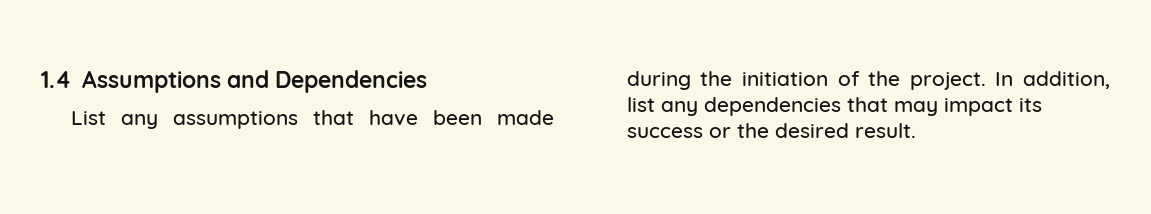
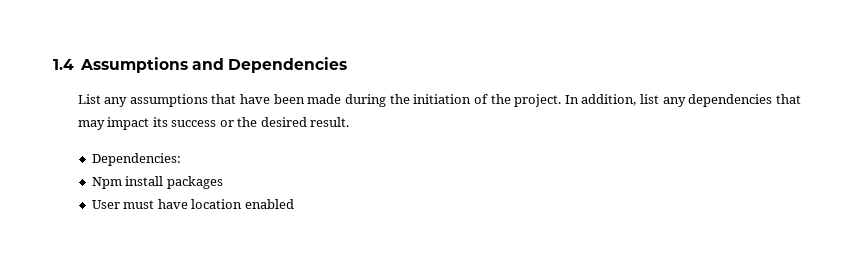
+ Dependencies:
+ Npm install packages
+ User must have location enabled

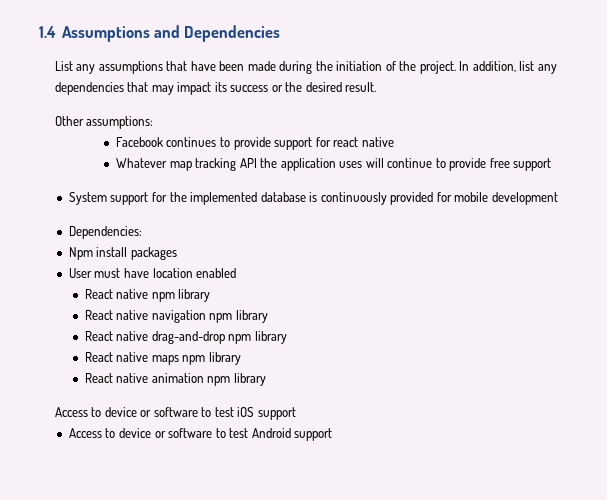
+ Other assumptions:
+ Facebook continues to provide support for react native
+ Whatever map tracking API the application uses will continue to provide free support
+ System support for the implemented database is continuously provided for mobile development
+ React native npm library
+ React native navigation npm library
+ React native drag-and-drop npm library
+ React native maps npm library
+ React native animation npm library
+ Access to device or software to test iOS support
+ Access to device or software to test Android support

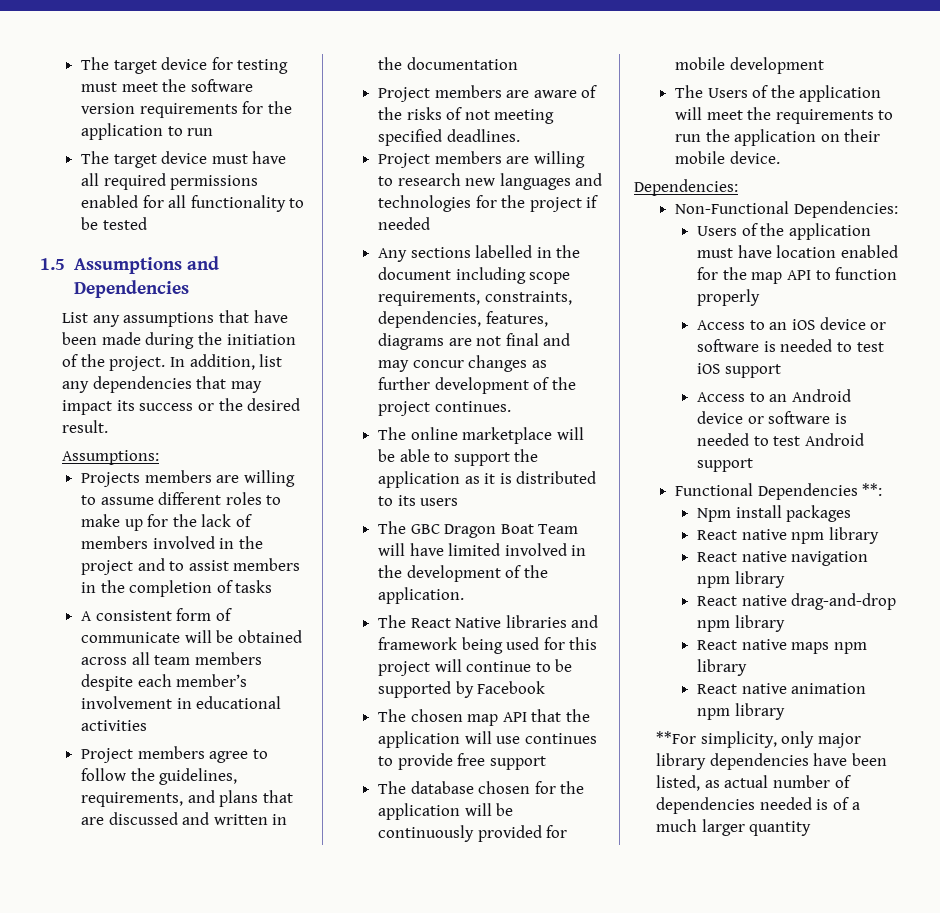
- 1.4 Assumptions and Dependencies
+ The target device for testing must meet the software version requirements for the application to run
+ The target device must have all required permissions enabled for all functionality to be tested
+ 1.5 Assumptions and Dependencies
- Other assumptions:
- Facebook continues to provide support for react native
- Whatever map tracking API the application uses will continue to provide free support
- System support for the implemented database is continuously provided for mobile development
+ Assumptions:
+ Projects members are willing to assume different roles to make up for the lack of members involved in the project and to assist members in the completion of tasks
+ A consistent form of communicate will be obtained across all team members despite each member’s involvement in educational activities
+ Project members agree to follow the guidelines, requirements, and plans that are discussed and written in the documentation
+ Project members are aware of the risks of not meeting specified deadlines.
+ Project members are willing to research new languages and technologies for the project if needed
+ Any sections labelled in the document including scope requirements, constraints, dependencies, features, diagrams are not final and may concur changes as further development of the project continues.
+ The online marketplace will be able to support the application as it is distributed to its users
+ The GBC Dragon Boat Team will have limited involved in the development of the application.
+ The React Native libraries and framework being used for this project will continue to be supported by Facebook
+ The chosen map API that the application will use continues to provide free support
+ The database chosen for the application will be continuously provided for mobile development
+ The Users of the application will meet the requirements to run the application on their mobile device.
  Dependencies:
+ Non-Functional Dependencies:
+ Users of the application must have location enabled for the map API to function properly
+ Access to an iOS device or software is needed to test iOS support
+ Access to an Android device or software is needed to test Android support
+ Functional Dependencies **:
  Npm install packages
- User must have location enabled
- Access to device or software to test iOS support
- Access to device or software to test Android support
+ **For simplicity, only major library dependencies have been listed, as actual number of dependencies needed is of a much larger quantity

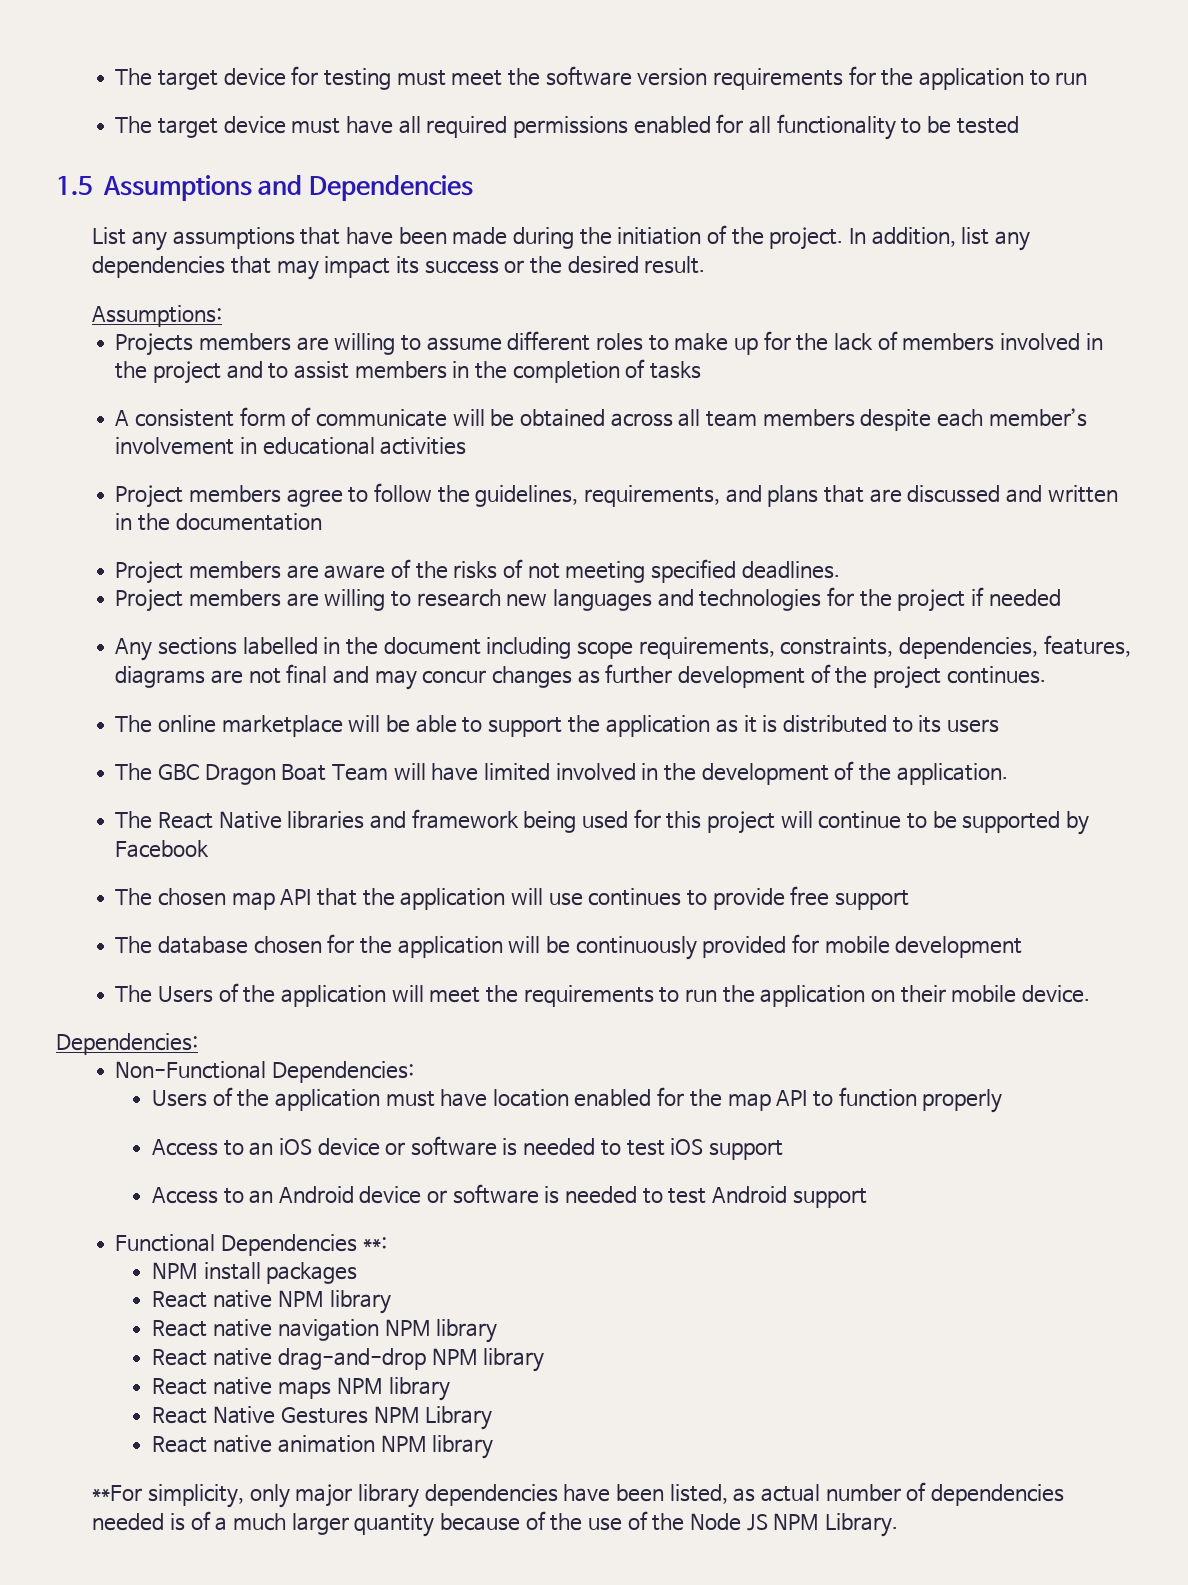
- Npm install packages
+ NPM install packages
- React native npm library
+ React native NPM library
- React native navigation npm library
+ React native navigation NPM library
- React native drag-and-drop npm library
+ React native drag-and-drop NPM library
- React native maps npm library
+ React native maps NPM library
+ React Native Gestures NPM Library
- React native animation npm library
+ React native animation NPM library
- **For simplicity, only major library dependencies have been listed, as actual number of dependencies needed is of a much larger quantity
+ **For simplicity, only major library dependencies have been listed, as actual number of dependencies needed is of a much larger quantity because of the use of the Node JS NPM Library.

